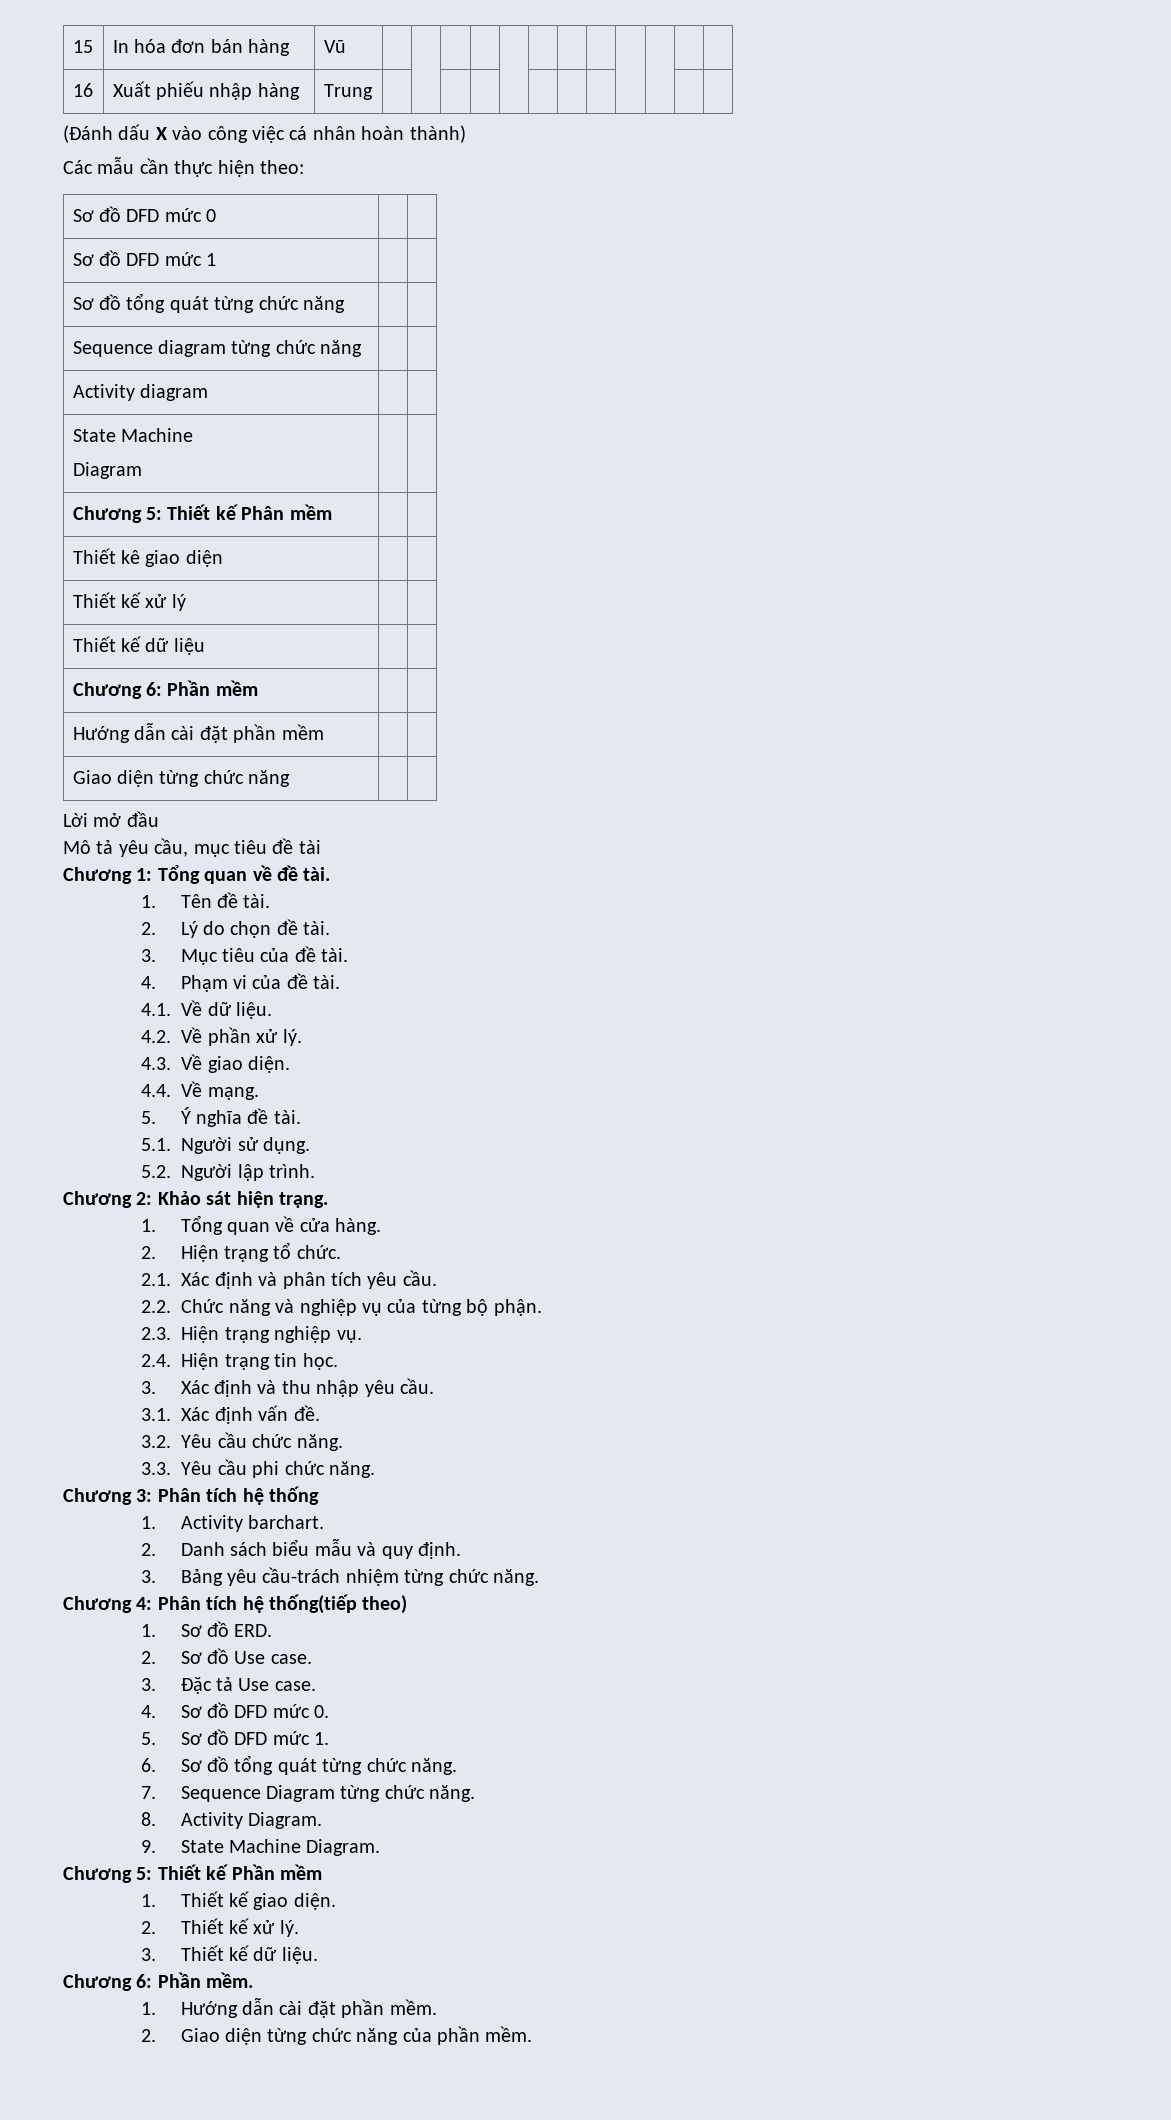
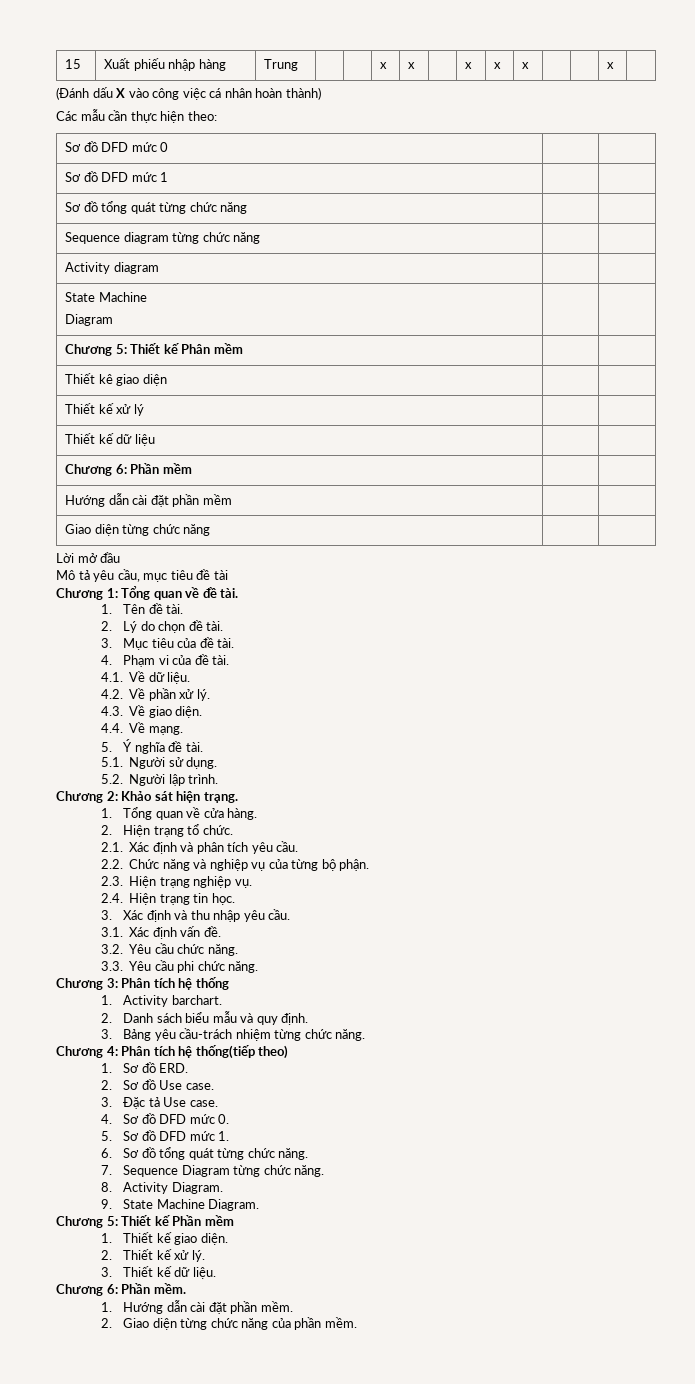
- 15 | In hóa đơn bán hàng | Vũ | | | | | | | | | | | |
- 16 | Xuất phiếu nhập hàng | Trung | | | | | | | | | | | |
+ 15 | Xuất phiếu nhập hàng | Trung | | | x | x | | x | x | x | | | x |

